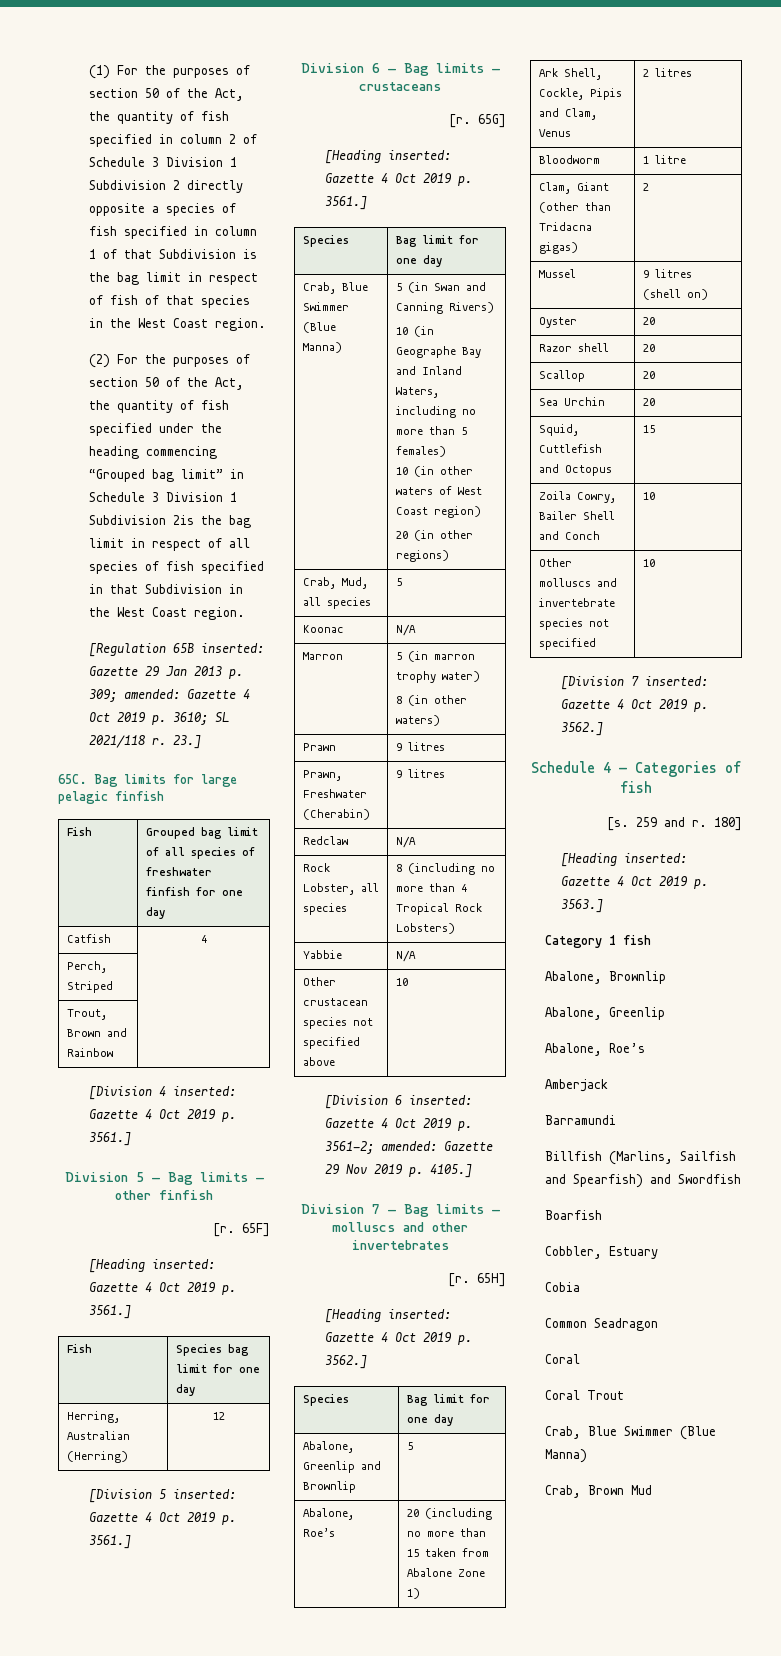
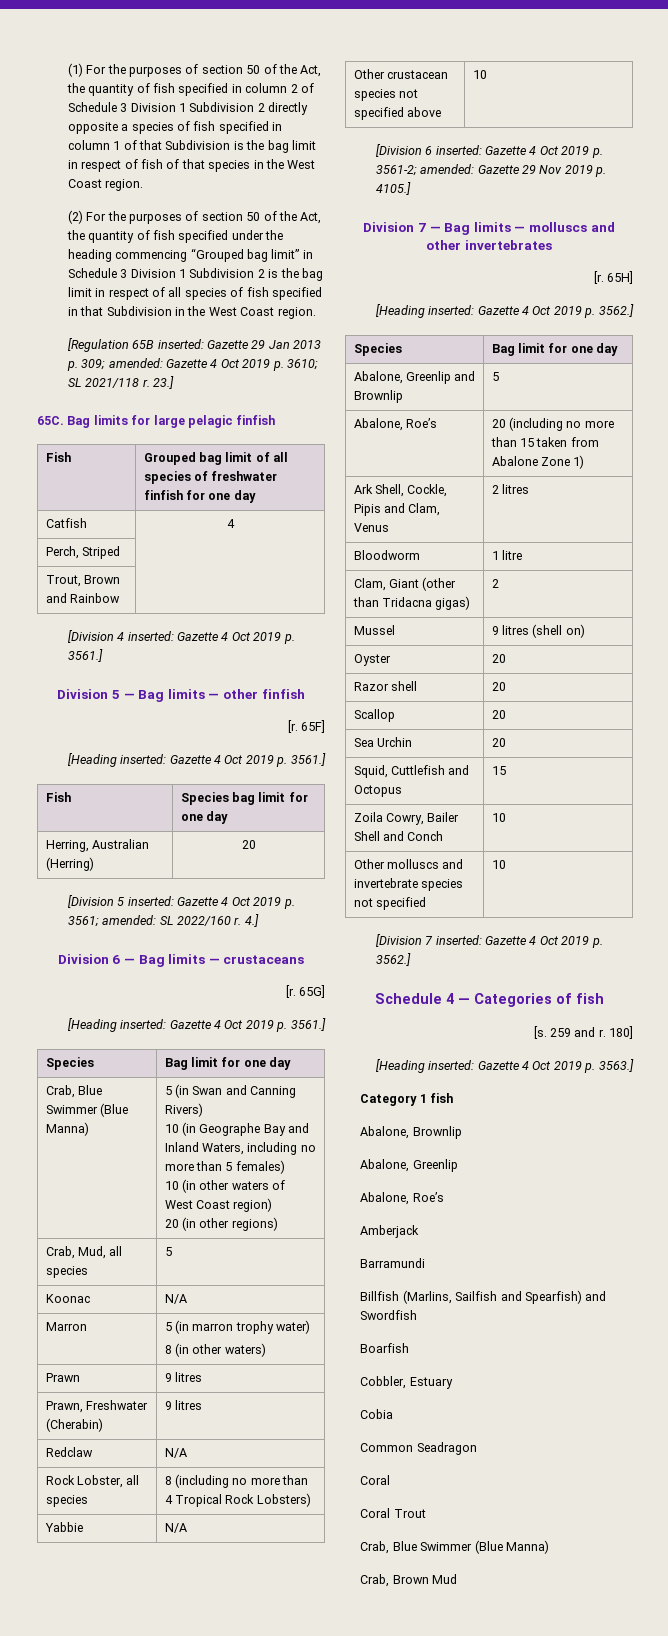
- (2) For the purposes of section 50 of the Act, the quantity of fish specified under the heading commencing “Grouped bag limit” in Schedule 3 Division 1 Subdivision 2is the bag limit in respect of all species of fish specified in that Subdivision in the West Coast region.
+ (2) For the purposes of section 50 of the Act, the quantity of fish specified under the heading commencing “Grouped bag limit” in Schedule 3 Division 1 Subdivision 2 is the bag limit in respect of all species of fish specified in that Subdivision in the West Coast region.
- Herring, Australian (Herring) | 12
+ Herring, Australian (Herring) | 20
- [Division 5 inserted: Gazette 4 Oct 2019 p. 3561.]
+ [Division 5 inserted: Gazette 4 Oct 2019 p. 3561; amended: SL 2022/160 r. 4.]

